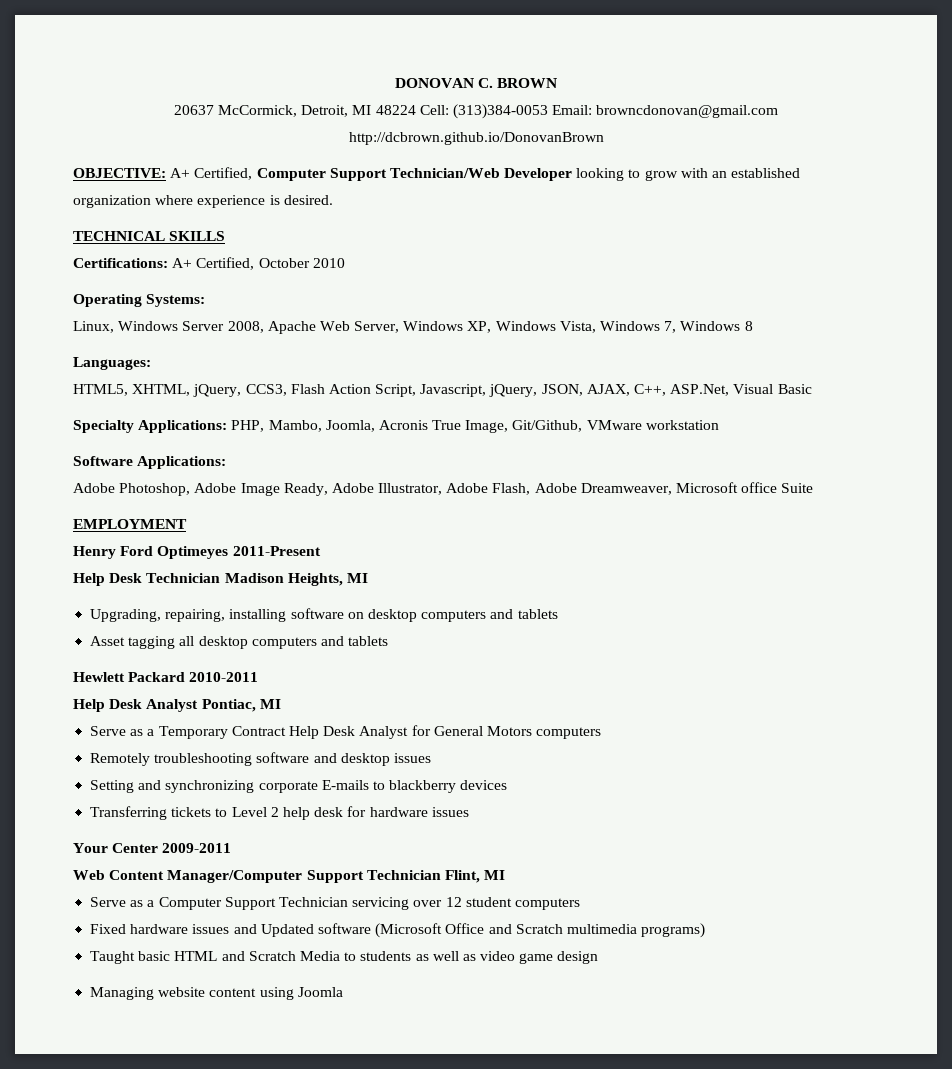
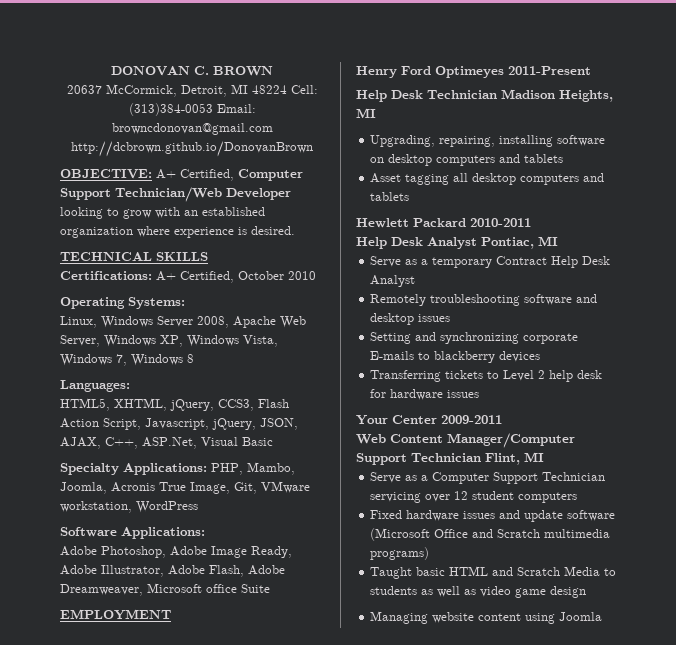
- Specialty Applications: PHP, Mambo, Joomla, Acronis True Image, Git/Github, VMware workstation
+ Specialty Applications: PHP, Mambo, Joomla, Acronis True Image, Git, VMware workstation, WordPress
- Serve as a Temporary Contract Help Desk Analyst for General Motors computers
+ Serve as a temporary Contract Help Desk Analyst
- Fixed hardware issues and Updated software (Microsoft Office and Scratch multimedia programs)
+ Fixed hardware issues and update software (Microsoft Office and Scratch multimedia programs)

